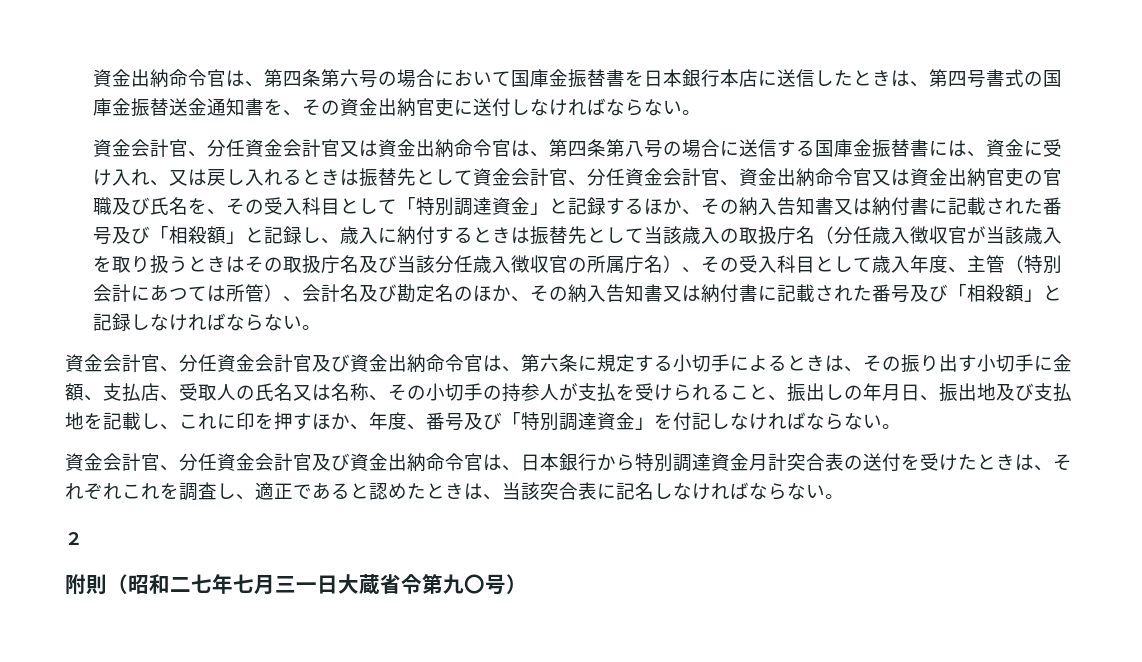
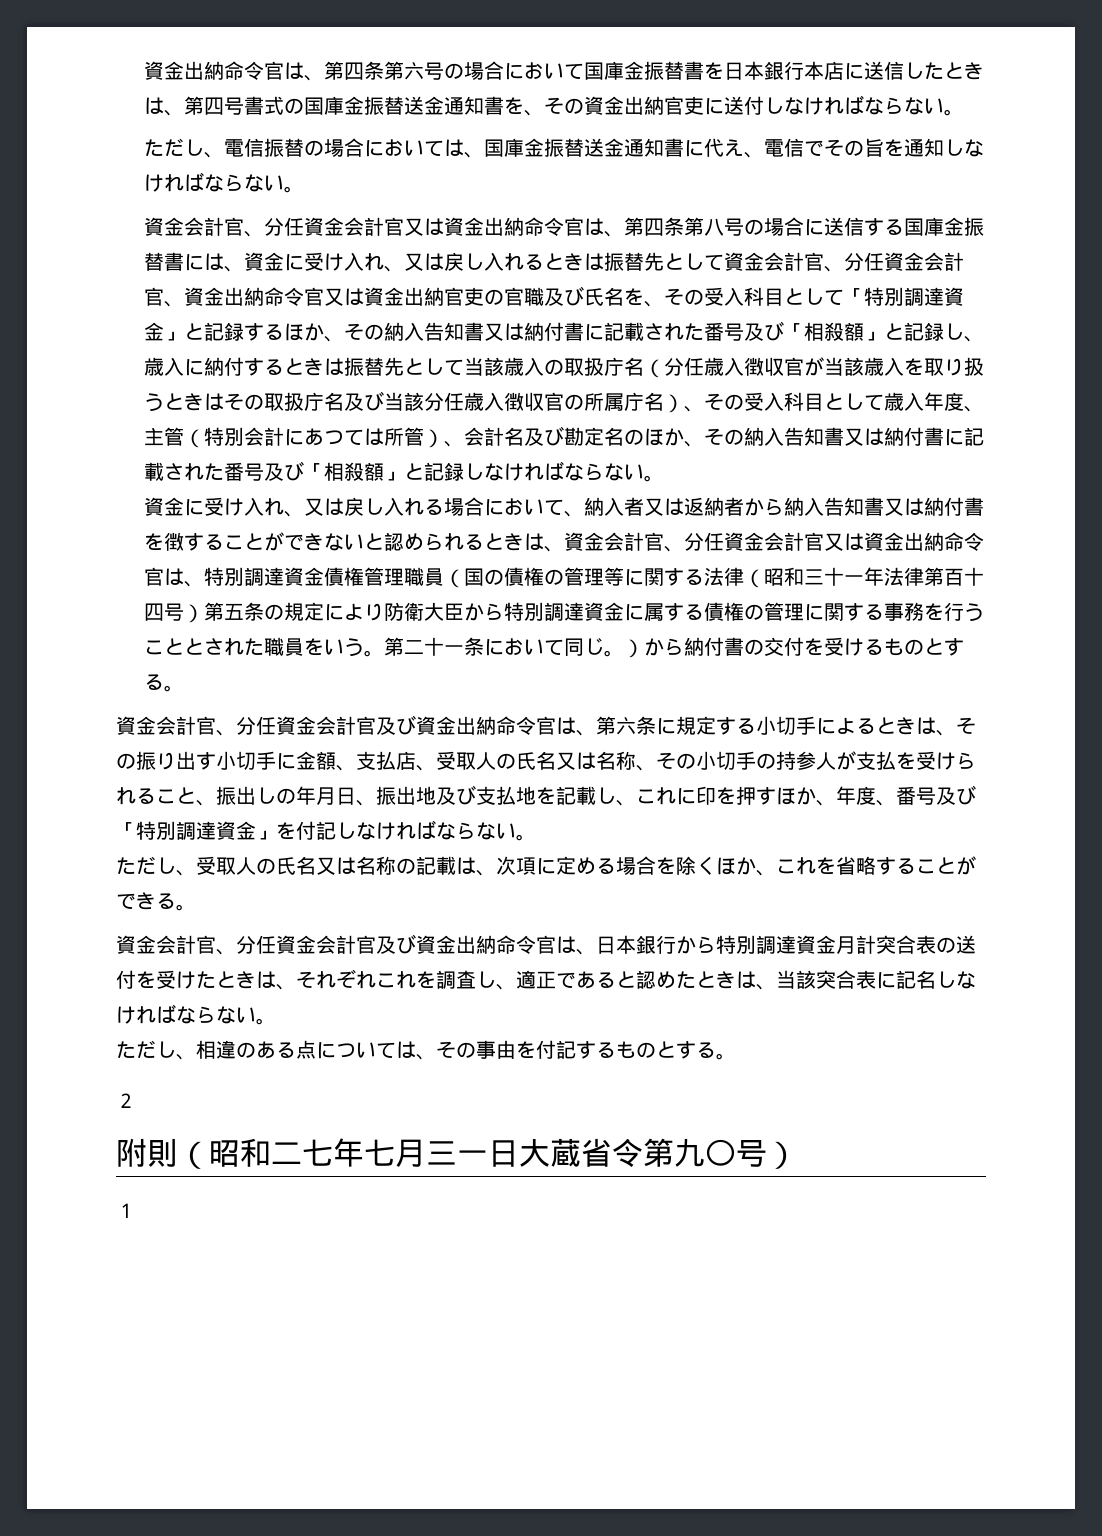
+ ただし、電信振替の場合においては、国庫金振替送金通知書に代え、電信でその旨を通知しなければならない。
+ 資金に受け入れ、又は戻し入れる場合において、納入者又は返納者から納入告知書又は納付書を徴することができないと認められるときは、資金会計官、分任資金会計官又は資金出納命令官は、特別調達資金債権管理職員（国の債権の管理等に関する法律（昭和三十一年法律第百十四号）第五条の規定により防衛大臣から特別調達資金に属する債権の管理に関する事務を行うこととされた職員をいう。第二十一条において同じ。）から納付書の交付を受けるものとする。
+ ただし、受取人の氏名又は名称の記載は、次項に定める場合を除くほか、これを省略することができる。
+ ただし、相違のある点については、その事由を付記するものとする。
+ １

